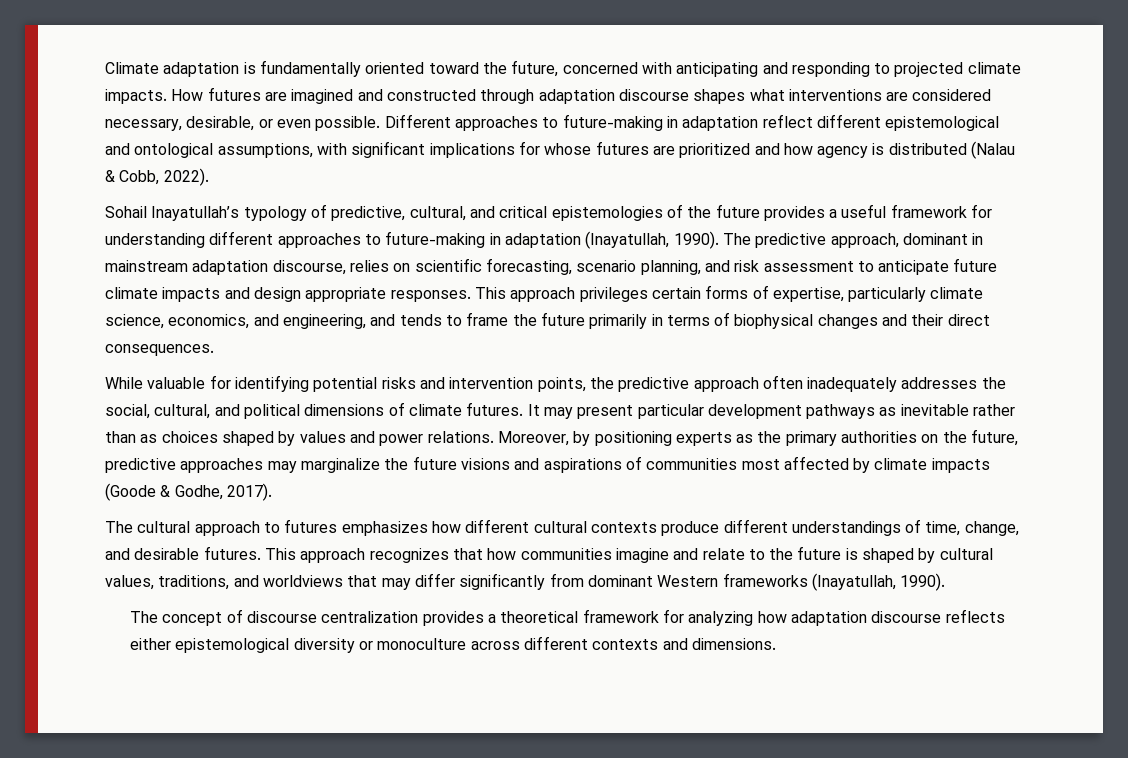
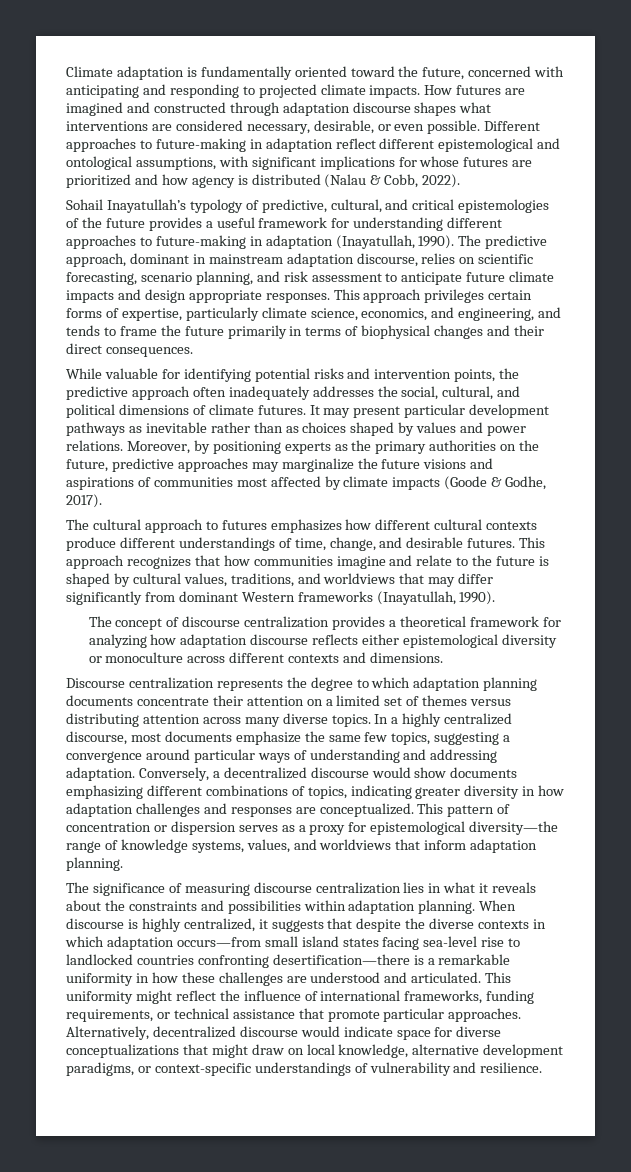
+ Discourse centralization represents the degree to which adaptation planning documents concentrate their attention on a limited set of themes versus distributing attention across many diverse topics. In a highly centralized discourse, most documents emphasize the same few topics, suggesting a convergence around particular ways of understanding and addressing adaptation. Conversely, a decentralized discourse would show documents emphasizing different combinations of topics, indicating greater diversity in how adaptation challenges and responses are conceptualized. This pattern of concentration or dispersion serves as a proxy for epistemological diversity—the range of knowledge systems, values, and worldviews that inform adaptation planning.
+ The significance of measuring discourse centralization lies in what it reveals about the constraints and possibilities within adaptation planning. When discourse is highly centralized, it suggests that despite the diverse contexts in which adaptation occurs—from small island states facing sea-level rise to landlocked countries confronting desertification—there is a remarkable uniformity in how these challenges are understood and articulated. This uniformity might reflect the influence of international frameworks, funding requirements, or technical assistance that promote particular approaches. Alternatively, decentralized discourse would indicate space for diverse conceptualizations that might draw on local knowledge, alternative development paradigms, or context-specific understandings of vulnerability and resilience.

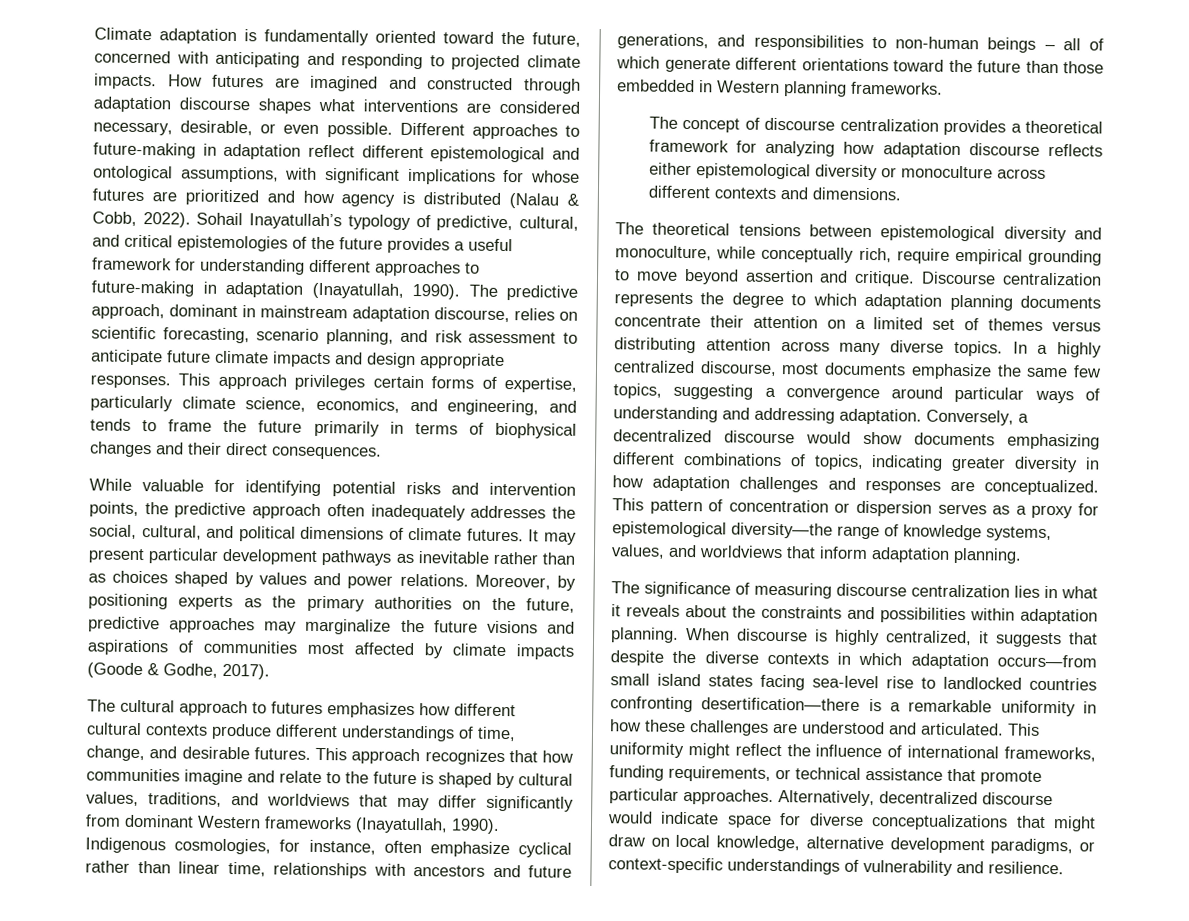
- Different approaches to future-making in adaptation reflect different epistemological and ontological assumptions, with significant implications for whose futures are prioritized and how agency is distributed (Nalau & Cobb, 2022).
- Sohail Inayatullah’s typology of predictive, cultural, and critical epistemologies of the future provides a useful framework for understanding different approaches to future-making in adaptation (Inayatullah, 1990).
+ Different approaches to future-making in adaptation reflect different epistemological and ontological assumptions, with significant implications for whose futures are prioritized and how agency is distributed (Nalau & Cobb, 2022). Sohail Inayatullah’s typology of predictive, cultural, and critical epistemologies of the future provides a useful framework for understanding different approaches to future-making in adaptation (Inayatullah, 1990).
+ Indigenous cosmologies, for instance, often emphasize cyclical rather than linear time, relationships with ancestors and future generations, and responsibilities to non-human beings – all of which generate different orientations toward the future than those embedded in Western planning frameworks.
+ The theoretical tensions between epistemological diversity and monoculture, while conceptually rich, require empirical grounding to move beyond assertion and critique.

